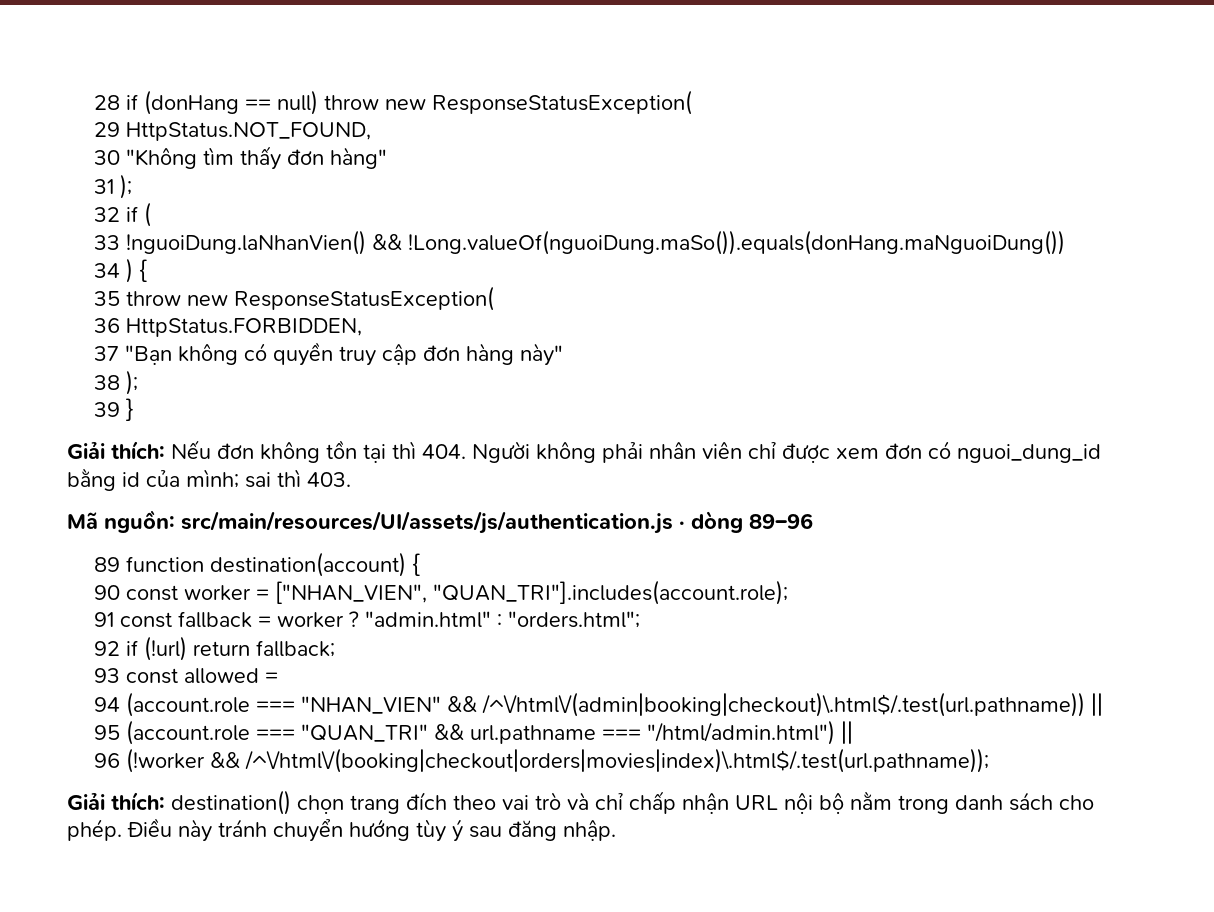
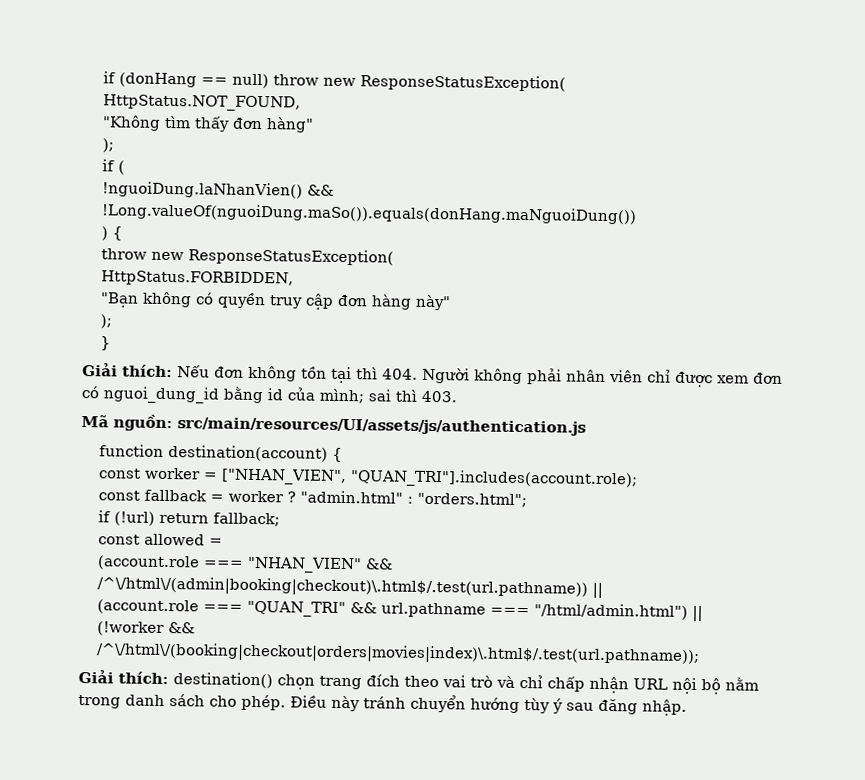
- 28 if (donHang == null) throw new ResponseStatusException(
+ if (donHang == null) throw new ResponseStatusException(
- 29 HttpStatus.NOT_FOUND,
+ HttpStatus.NOT_FOUND,
- 30 "Không tìm thấy đơn hàng"
- 31 );
- 32 if (
+ "Không tìm thấy đơn hàng"
+ );
+ if (
- 33 !nguoiDung.laNhanVien() && !Long.valueOf(nguoiDung.maSo()).equals(donHang.maNguoiDung())
+ !nguoiDung.laNhanVien() && !Long.valueOf(nguoiDung.maSo()).equals(donHang.maNguoiDung())
- 34 ) {
- 35 throw new ResponseStatusException(
- 36 HttpStatus.FORBIDDEN,
+ ) {
+ throw new ResponseStatusException(
+ HttpStatus.FORBIDDEN,
- 37 "Bạn không có quyền truy cập đơn hàng này"
- 38 );
- 39 }
+ "Bạn không có quyền truy cập đơn hàng này"
+ );
+ }
- Mã nguồn: src/main/resources/UI/assets/js/authentication.js · dòng 89–96
- 89 function destination(account) {
+ Mã nguồn: src/main/resources/UI/assets/js/authentication.js
+ function destination(account) {
- 90 const worker = ["NHAN_VIEN", "QUAN_TRI"].includes(account.role);
+ const worker = ["NHAN_VIEN", "QUAN_TRI"].includes(account.role);
- 91 const fallback = worker ?
+ const fallback = worker ?
- 92 if (!url) return fallback;
+ if (!url) return fallback;
- 93 const allowed =
+ const allowed =
- 94 (account.role === "NHAN_VIEN" && /^\/html\/(admin|booking|checkout)\.html$/.test(url.pathname)) ||
+ (account.role === "NHAN_VIEN" && /^\/html\/(admin|booking|checkout)\.html$/.test(url.pathname)) ||
- 95 (account.role === "QUAN_TRI" && url.pathname === "/html/admin.html") ||
+ (account.role === "QUAN_TRI" && url.pathname === "/html/admin.html") ||
- 96 (!worker && /^\/html\/(booking|checkout|orders|movies|index)\.html$/.test(url.pathname));
+ (!worker && /^\/html\/(booking|checkout|orders|movies|index)\.html$/.test(url.pathname));

